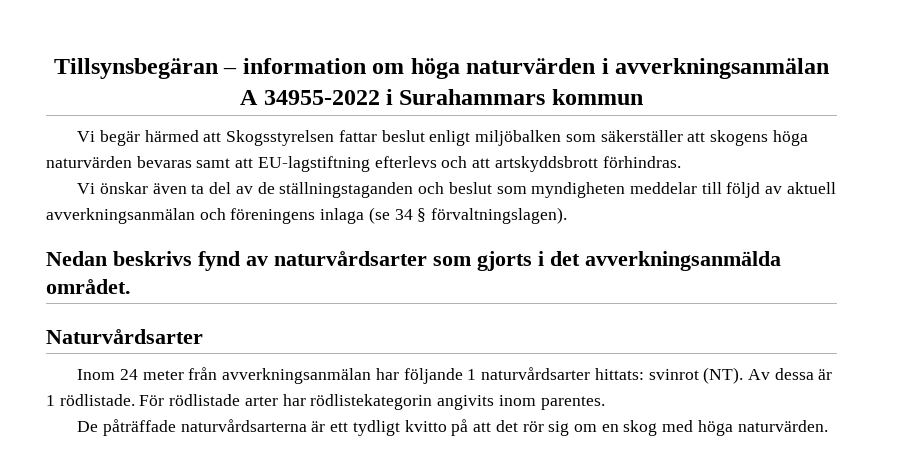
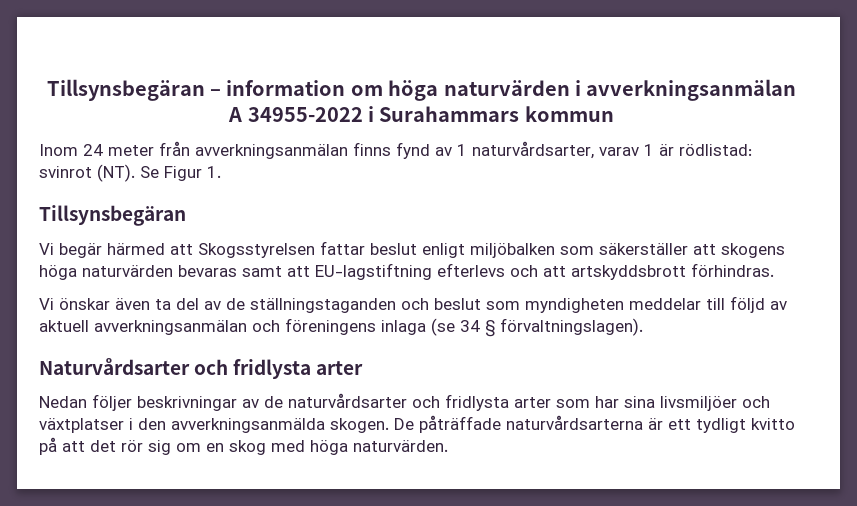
+ Inom 24 meter från avverkningsanmälan finns fynd av 1 naturvårdsarter, varav 1 är rödlistad: svinrot (NT). Se Figur 1.
+ Tillsynsbegäran
- Nedan beskrivs fynd av naturvårdsarter som gjorts i det avverkningsanmälda området.
- Naturvårdsarter
- Inom 24 meter från avverkningsanmälan har följande 1 naturvårdsarter hittats: svinrot (NT). Av dessa är 1 rödlistade. För rödlistade arter har rödlistekategorin angivits inom parentes.
- De påträffade naturvårdsarterna är ett tydligt kvitto på att det rör sig om en skog med höga naturvärden.
+ Naturvårdsarter och fridlysta arter
+ Nedan följer beskrivningar av de naturvårdsarter och fridlysta arter som har sina livsmiljöer och växtplatser i den avverkningsanmälda skogen. De påträffade naturvårdsarterna är ett tydligt kvitto på att det rör sig om en skog med höga naturvärden.

